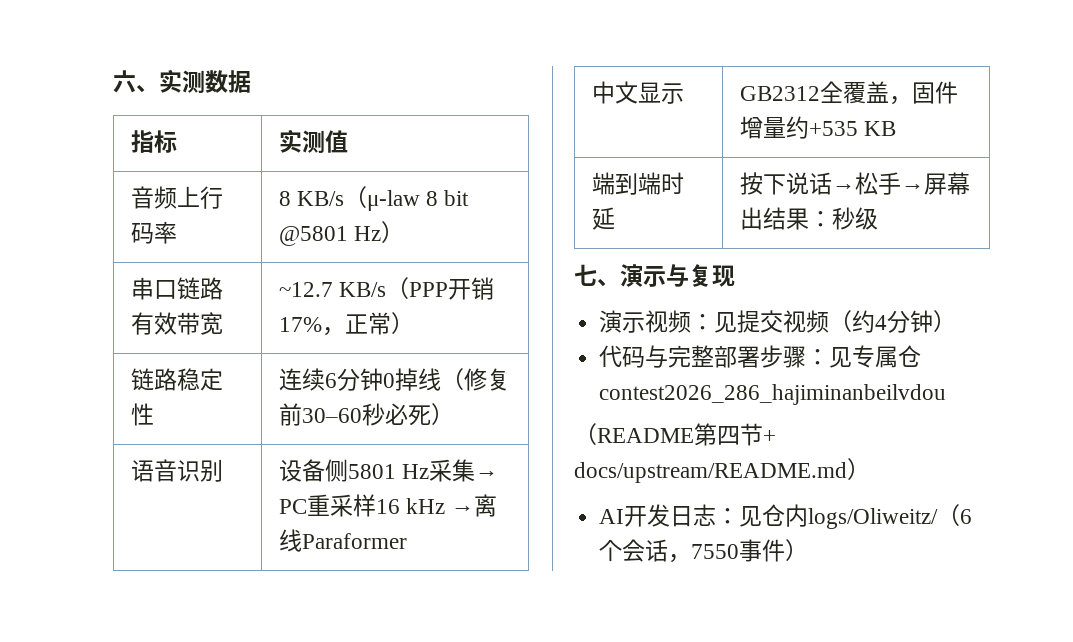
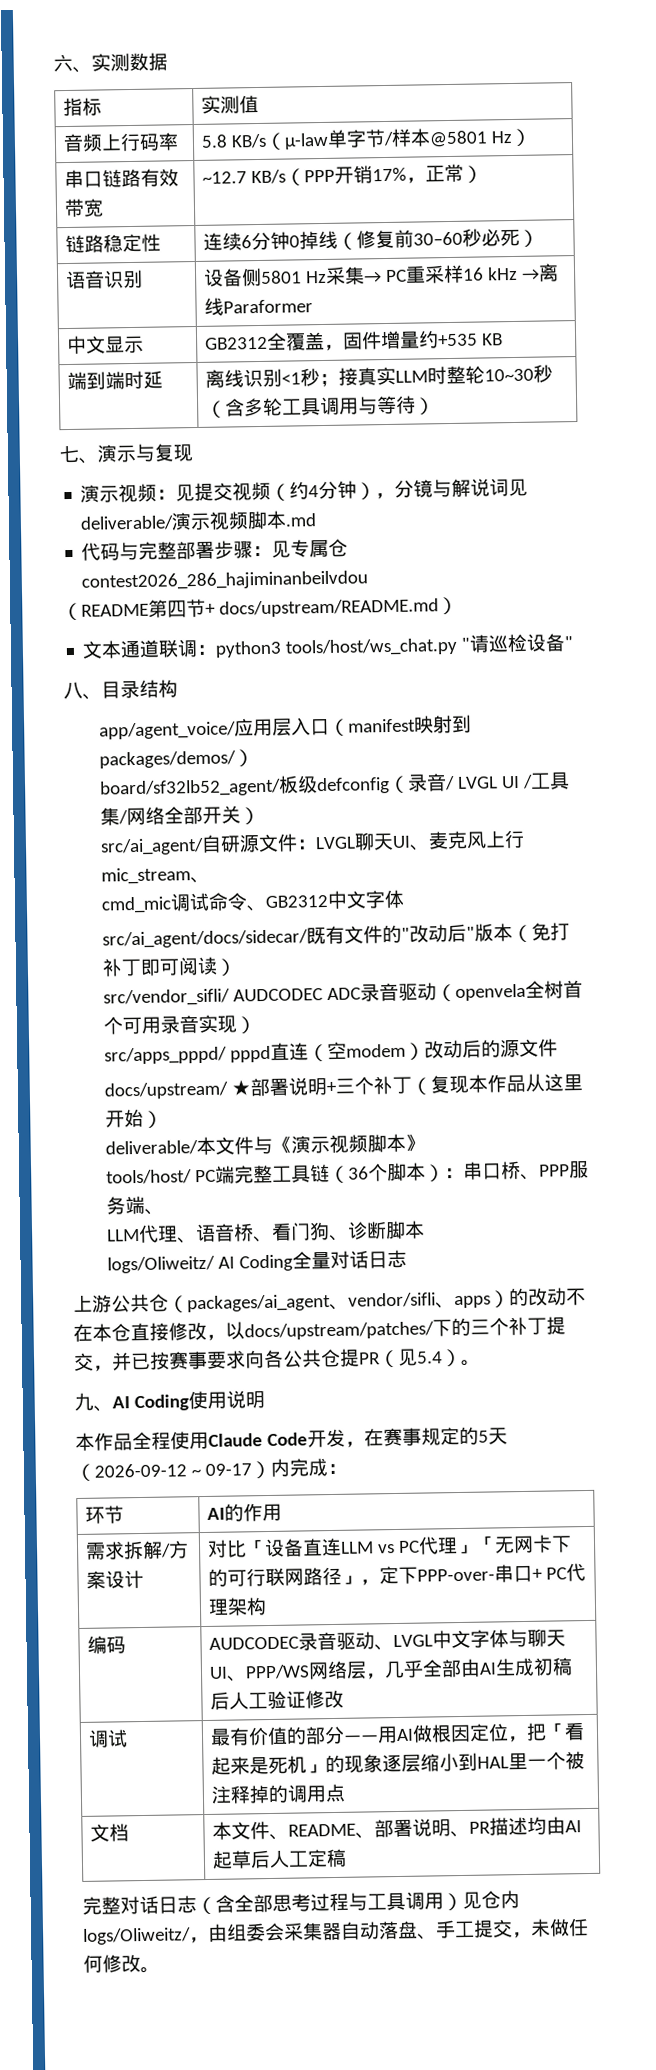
- 音频上行码率 | 8 KB/s（μ-law 8 bit @5801 Hz）
+ 音频上行码率 | 5.8 KB/s（μ-law单字节/样本@5801 Hz）
- 端到端时延 | 按下说话→松手→屏幕出结果：秒级
+ 端到端时延 | 离线识别<1秒；接真实LLM时整轮10~30秒（含多轮工具调用与等待）
- 演示视频：见提交视频（约4分钟）
+ 演示视频：见提交视频（约4分钟），分镜与解说词见deliverable/演示视频脚本.md
- AI开发日志：见仓内logs/Oliweitz/（6个会话，7550事件）
+ 文本通道联调：python3 tools/host/ws_chat.py "请巡检设备"
+ 八、目录结构
+ app/agent_voice/应用层入口（manifest映射到packages/demos/）
+ board/sf32lb52_agent/板级defconfig（录音/ LVGL UI /工具集/网络全部开关）
+ src/ai_agent/自研源文件：LVGL聊天UI、麦克风上行mic_stream、
+ cmd_mic调试命令、GB2312中文字体
+ src/ai_agent/docs/sidecar/既有文件的"改动后"版本（免打补丁即可阅读）
+ src/vendor_sifli/ AUDCODEC ADC录音驱动（openvela全树首个可用录音实现）
+ src/apps_pppd/ pppd直连（空modem）改动后的源文件
+ docs/upstream/ ★部署说明+三个补丁（复现本作品从这里开始）
+ deliverable/本文件与《演示视频脚本》
+ tools/host/ PC端完整工具链（36个脚本）：串口桥、PPP服务端、
+ LLM代理、语音桥、看门狗、诊断脚本
+ logs/Oliweitz/ AI Coding全量对话日志
+ 上游公共仓（packages/ai_agent、vendor/sifli、apps）的改动不在本仓直接修改，以docs/upstream/patches/下的三个补丁提交，并已按赛事要求向各公共仓提PR（见5.4）。
+ 九、AI Coding使用说明
+ 本作品全程使用Claude Code开发，在赛事规定的5天（2026-09-12 ~ 09-17）内完成：
+ 环节 | AI的作用
+ 需求拆解/方案设计 | 对比「设备直连LLM vs PC代理」「无网卡下的可行联网路径」，定下PPP-over-串口+ PC代理架构
+ 编码 | AUDCODEC录音驱动、LVGL中文字体与聊天UI、PPP/WS网络层，几乎全部由AI生成初稿后人工验证修改
+ 调试 | 最有价值的部分——用AI做根因定位，把「看起来是死机」的现象逐层缩小到HAL里一个被注释掉的调用点
+ 文档 | 本文件、README、部署说明、PR描述均由AI起草后人工定稿
+ 完整对话日志（含全部思考过程与工具调用）见仓内logs/Oliweitz/，由组委会采集器自动落盘、手工提交，未做任何修改。

